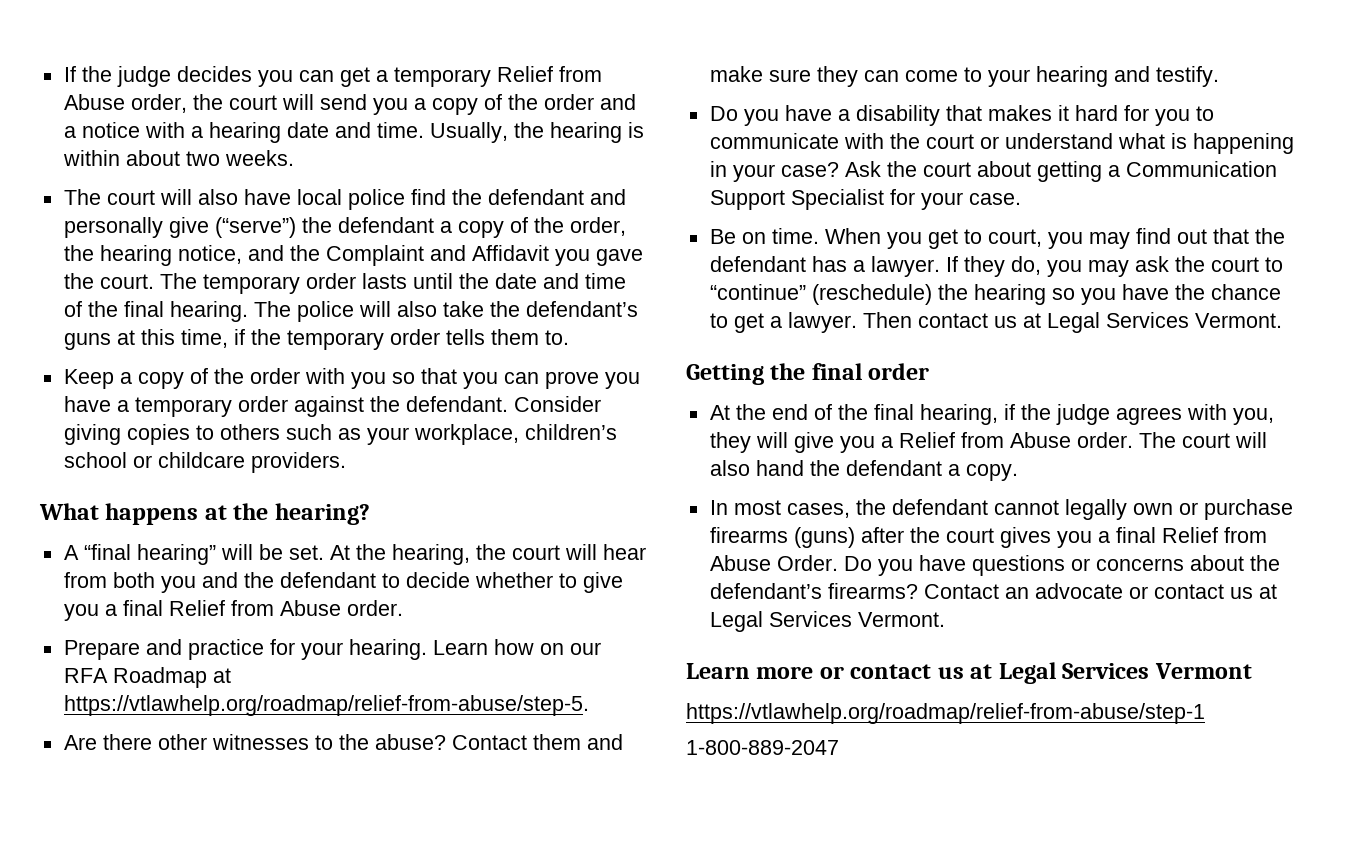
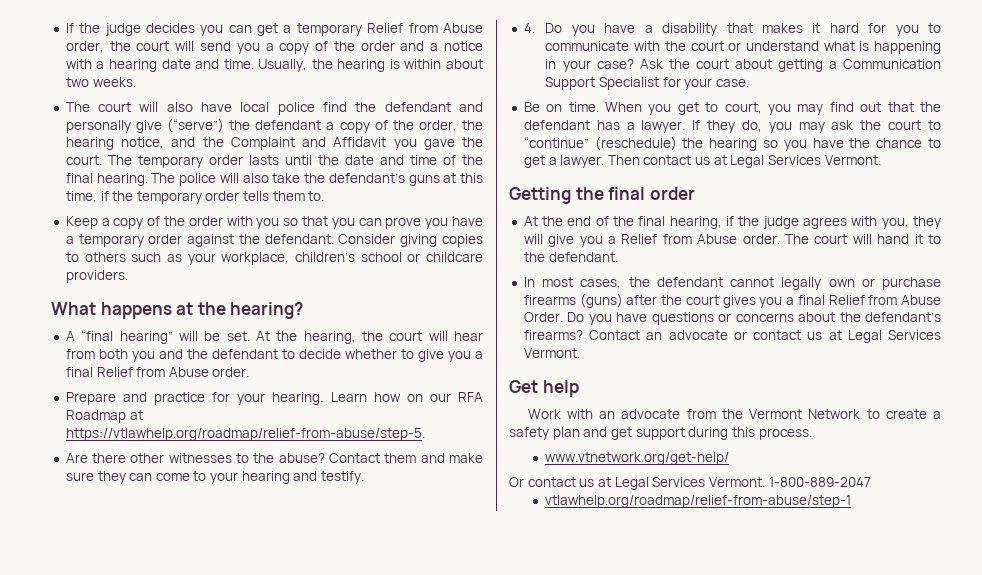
- Do you have a disability that makes it hard for you to communicate with the court or understand what is happening in your case?
+ 4. Do you have a disability that makes it hard for you to communicate with the court or understand what is happening in your case?
- The court will also hand the defendant a copy.
+ The court will hand it to the defendant.
- Learn more or contact us at Legal Services Vermont
- https://vtlawhelp.org/roadmap/relief-from-abuse/step-1
- 1-800-889-2047
+ Get help
+ Work with an advocate from the Vermont Network to create a safety plan and get support during this process.
+ www.vtnetwork.org/get-help/
+ Or contact us at Legal Services Vermont. 1-800-889-2047
+ vtlawhelp.org/roadmap/relief-from-abuse/step-1

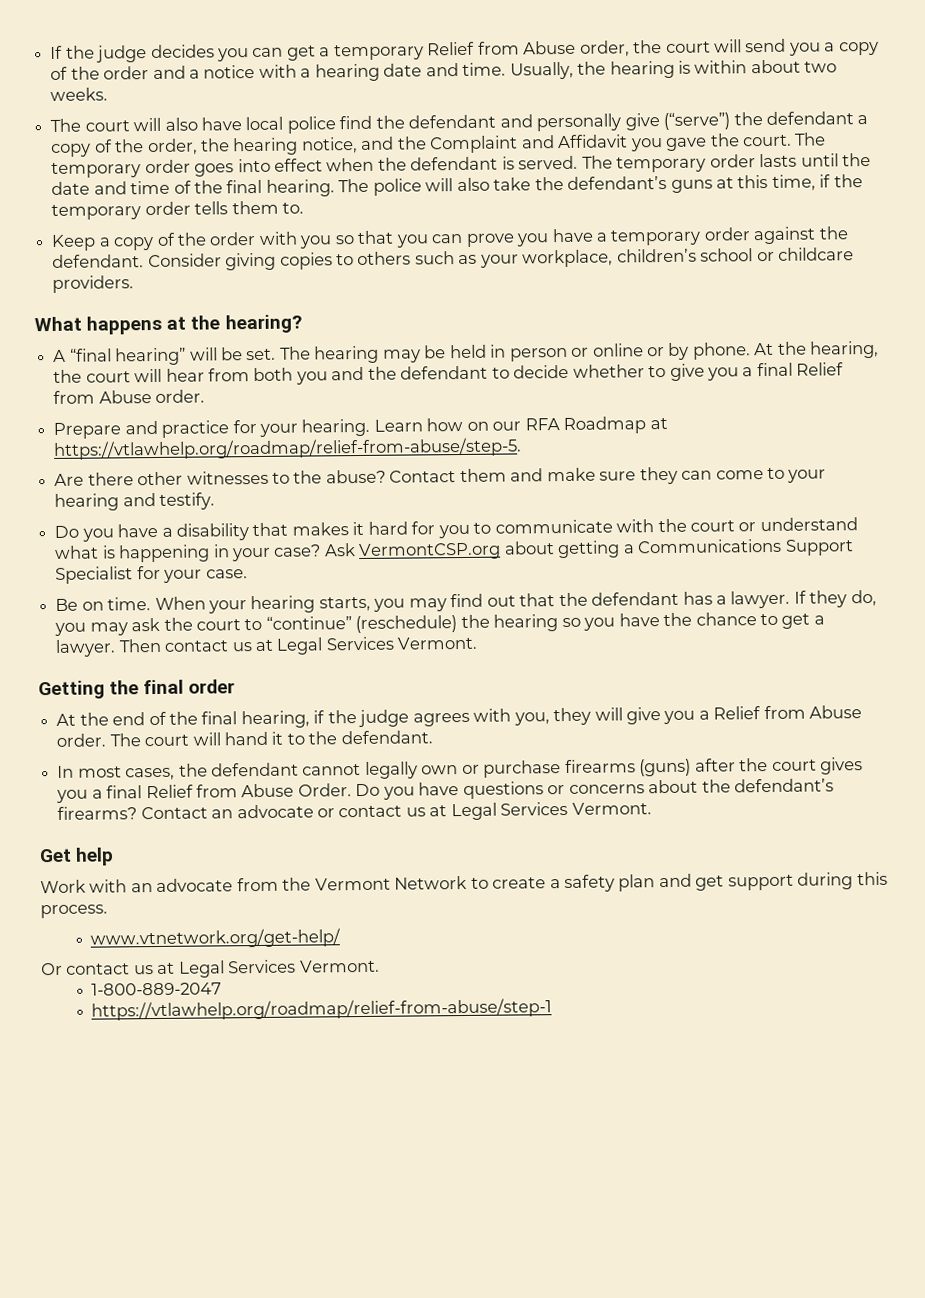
- The temporary order lasts until the date and time of the final hearing.
+ The temporary order goes into effect when the defendant is served. The temporary order lasts until the date and time of the final hearing.
+ The hearing may be held in person or online or by phone.
- 4. Do you have a disability that makes it hard for you to communicate with the court or understand what is happening in your case?
+ Do you have a disability that makes it hard for you to communicate with the court or understand what is happening in your case?
- Ask the court about getting a Communication Support Specialist for your case.
+ Ask VermontCSP.org about getting a Communications Support Specialist for your case.
- When you get to court, you may find out that the defendant has a lawyer.
+ When your hearing starts, you may find out that the defendant has a lawyer.
- Or contact us at Legal Services Vermont. 1-800-889-2047
+ Or contact us at Legal Services Vermont.
+ 1-800-889-2047
- vtlawhelp.org/roadmap/relief-from-abuse/step-1
+ https://vtlawhelp.org/roadmap/relief-from-abuse/step-1

